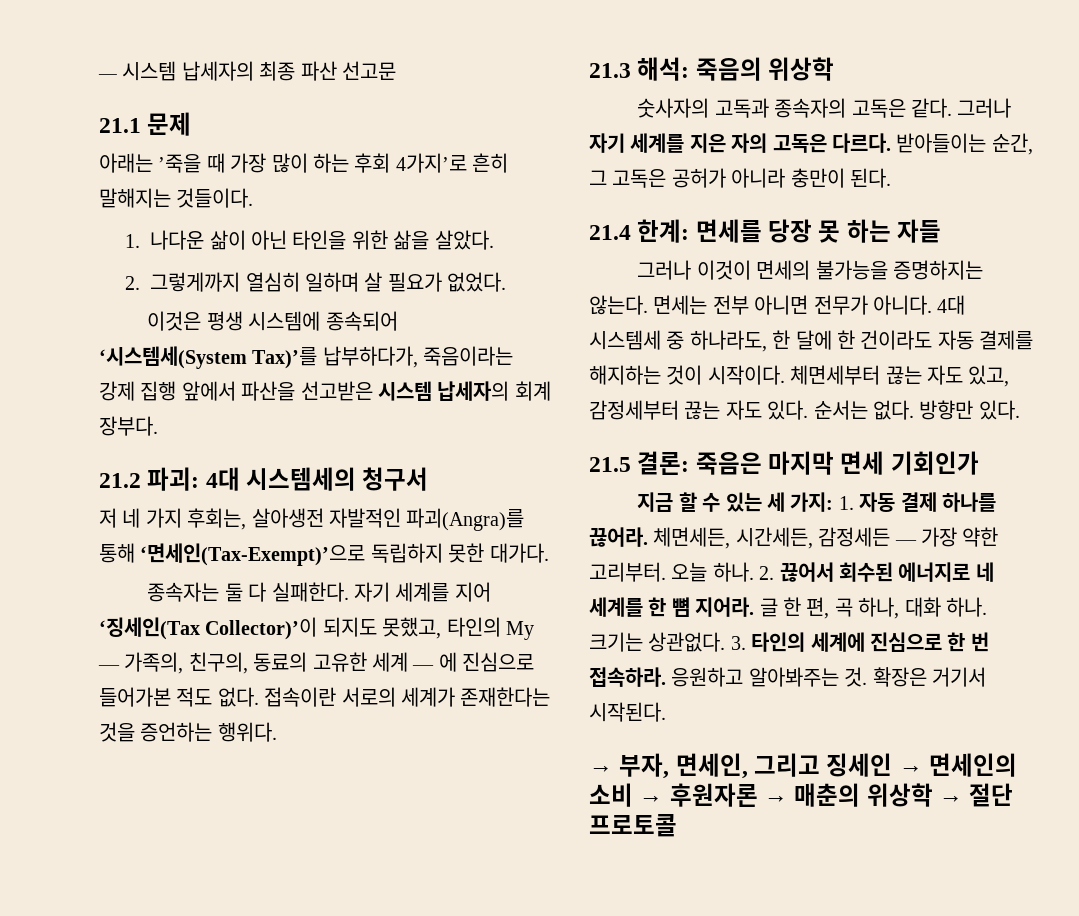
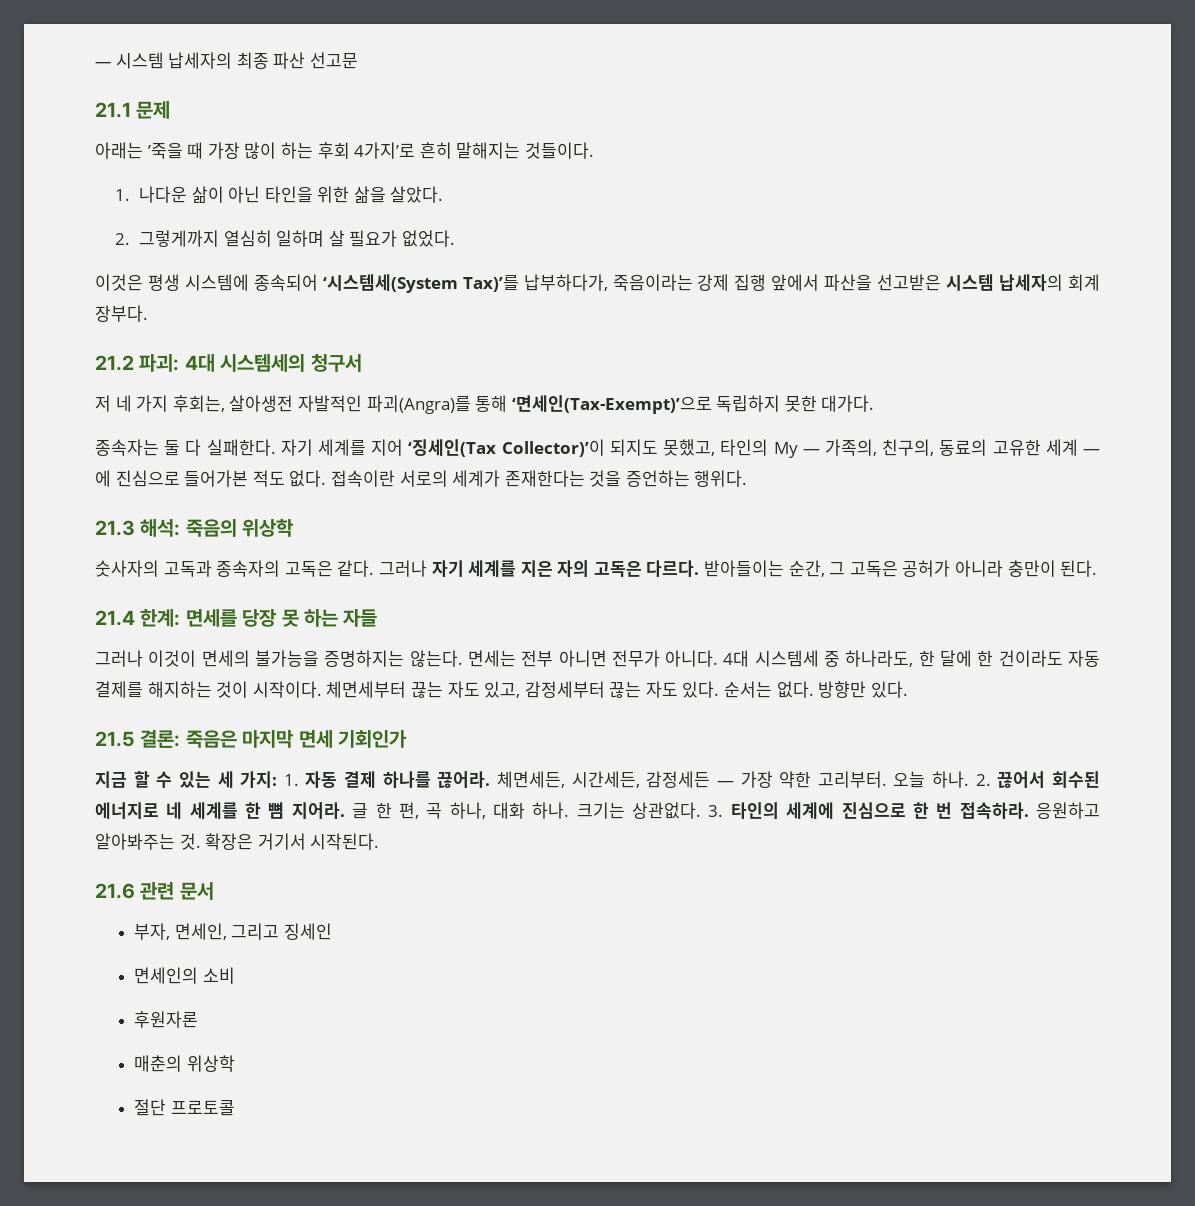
- → 부자, 면세인, 그리고 징세인 → 면세인의 소비 → 후원자론 → 매춘의 위상학 → 절단 프로토콜
+ 21.6 관련 문서
+ 부자, 면세인, 그리고 징세인
+ 면세인의 소비
+ 후원자론
+ 매춘의 위상학
+ 절단 프로토콜

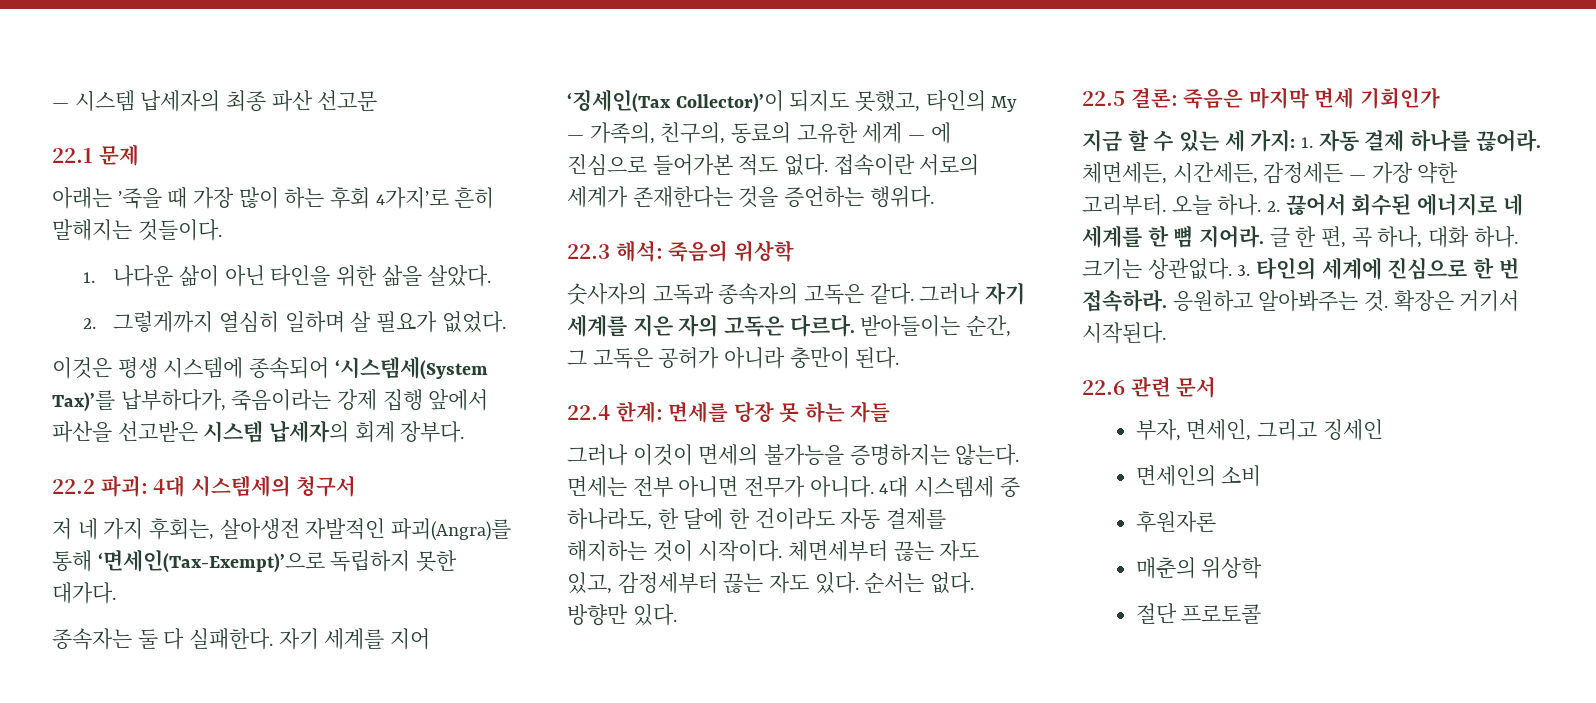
- 21.1 문제
+ 22.1 문제
- 21.2 파괴: 4대 시스템세의 청구서
+ 22.2 파괴: 4대 시스템세의 청구서
- 21.3 해석: 죽음의 위상학
+ 22.3 해석: 죽음의 위상학
- 21.4 한계: 면세를 당장 못 하는 자들
+ 22.4 한계: 면세를 당장 못 하는 자들
- 21.5 결론: 죽음은 마지막 면세 기회인가
+ 22.5 결론: 죽음은 마지막 면세 기회인가
- 21.6 관련 문서
+ 22.6 관련 문서

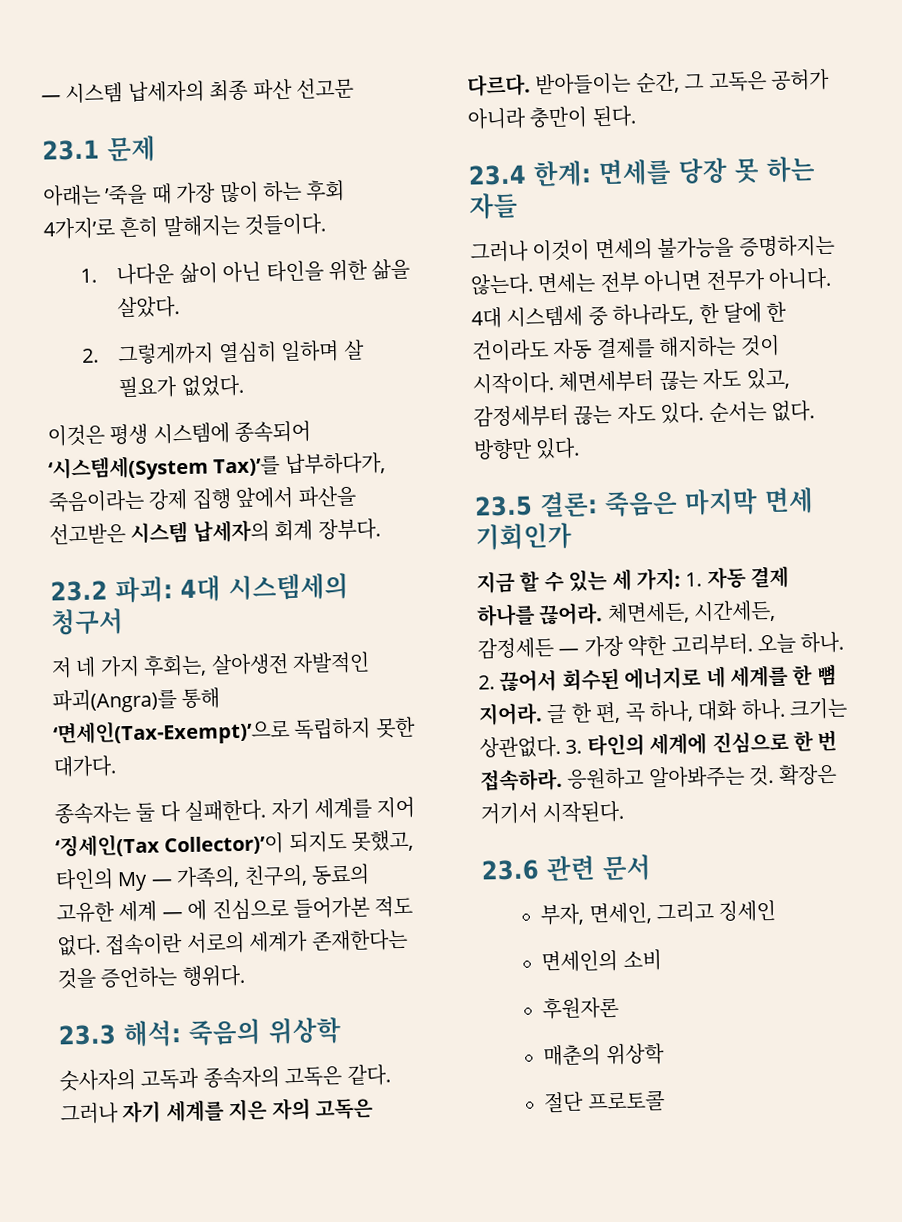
- 22.1 문제
+ 23.1 문제
- 22.2 파괴: 4대 시스템세의 청구서
+ 23.2 파괴: 4대 시스템세의 청구서
- 22.3 해석: 죽음의 위상학
+ 23.3 해석: 죽음의 위상학
- 22.4 한계: 면세를 당장 못 하는 자들
+ 23.4 한계: 면세를 당장 못 하는 자들
- 22.5 결론: 죽음은 마지막 면세 기회인가
+ 23.5 결론: 죽음은 마지막 면세 기회인가
- 22.6 관련 문서
+ 23.6 관련 문서

